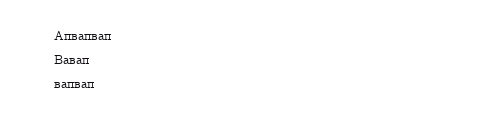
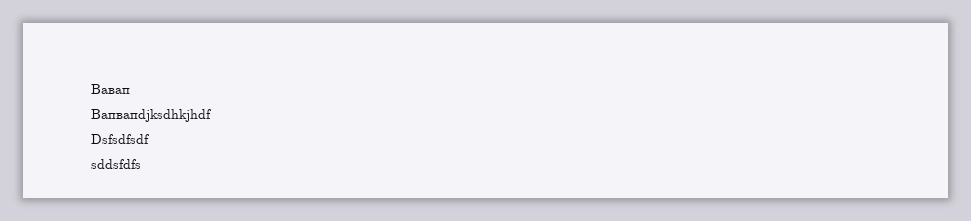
- Апвапвап
- вапвап
+ Вапвапdjksdhkjhdf
+ Dsfsdfsdf
+ sddsfdfs

